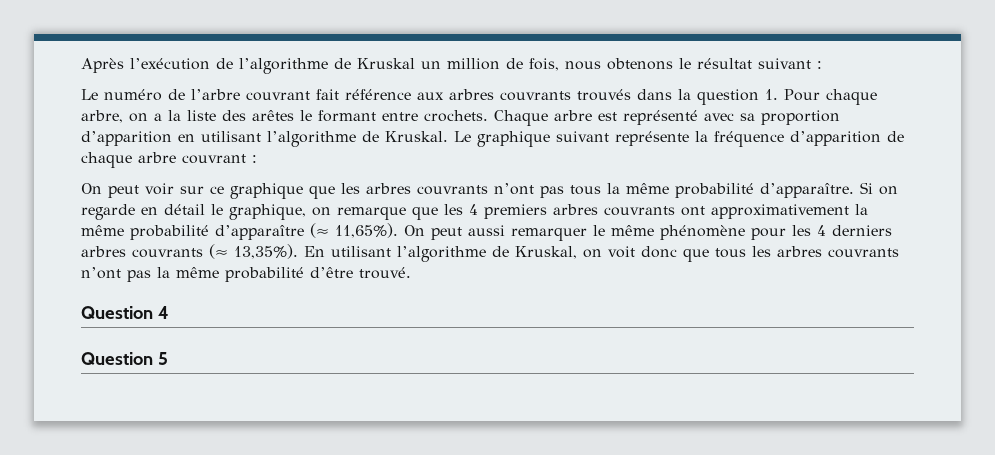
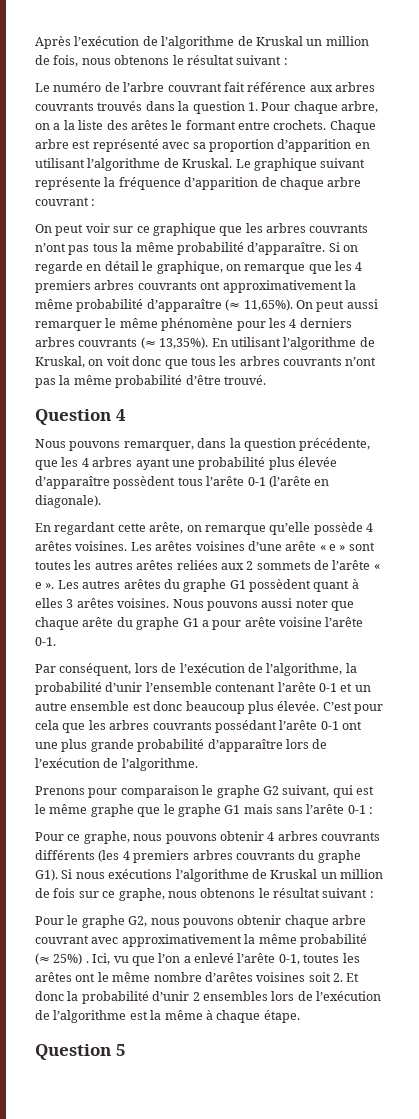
+ Nous pouvons remarquer, dans la question précédente, que les 4 arbres ayant une probabilité plus élevée d’apparaître possèdent tous l’arête 0-1 (l’arête en diagonale).
+ En regardant cette arête, on remarque qu’elle possède 4 arêtes voisines. Les arêtes voisines d’une arête « e » sont toutes les autres arêtes reliées aux 2 sommets de l’arête « e ». Les autres arêtes du graphe G1 possèdent quant à elles 3 arêtes voisines. Nous pouvons aussi noter que chaque arête du graphe G1 a pour arête voisine l’arête 0-1.
+ Par conséquent, lors de l’exécution de l’algorithme, la probabilité d’unir l’ensemble contenant l’arête 0-1 et un autre ensemble est donc beaucoup plus élevée. C’est pour cela que les arbres couvrants possédant l’arête 0-1 ont une plus grande probabilité d’apparaître lors de l’exécution de l’algorithme.
+ Prenons pour comparaison le graphe G2 suivant, qui est le même graphe que le graphe G1 mais sans l’arête 0-1 :
+ Pour ce graphe, nous pouvons obtenir 4 arbres couvrants différents (les 4 premiers arbres couvrants du graphe G1). Si nous exécutions l’algorithme de Kruskal un million de fois sur ce graphe, nous obtenons le résultat suivant :
+ Pour le graphe G2, nous pouvons obtenir chaque arbre couvrant avec approximativement la même probabilité (≈ 25%) . Ici, vu que l’on a enlevé l’arête 0-1, toutes les arêtes ont le même nombre d’arêtes voisines soit 2. Et donc la probabilité d’unir 2 ensembles lors de l’exécution de l’algorithme est la même à chaque étape.

